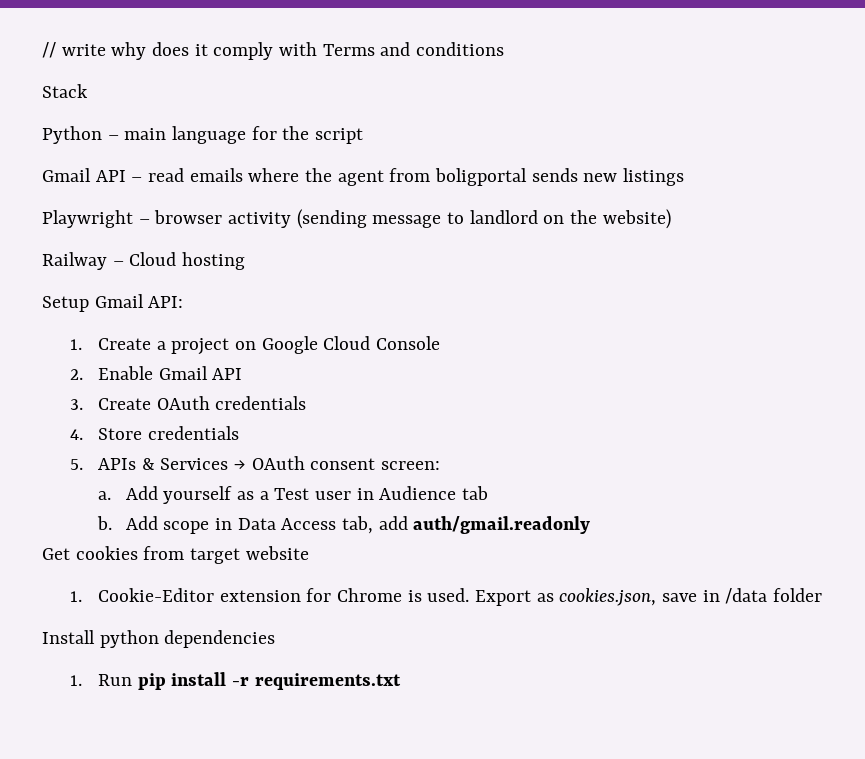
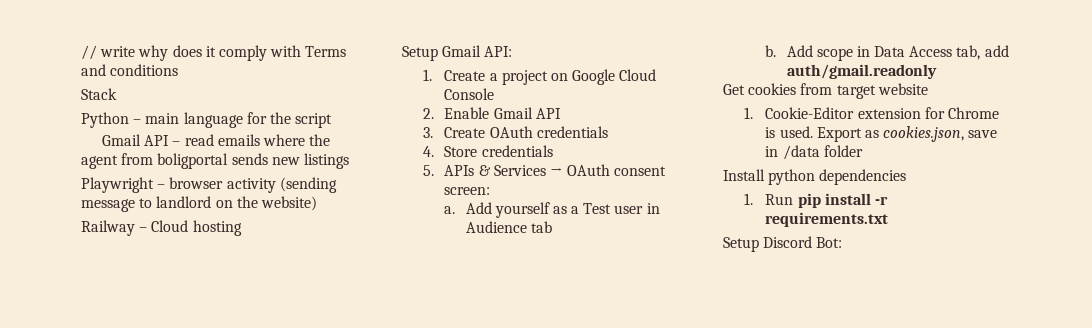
+ Setup Discord Bot:

